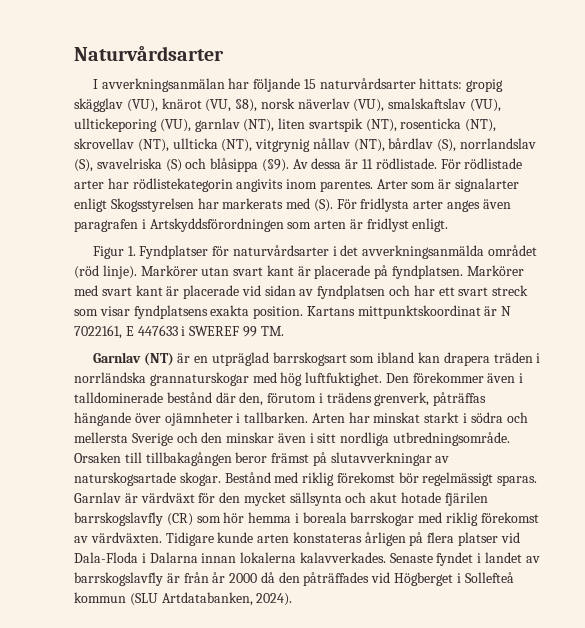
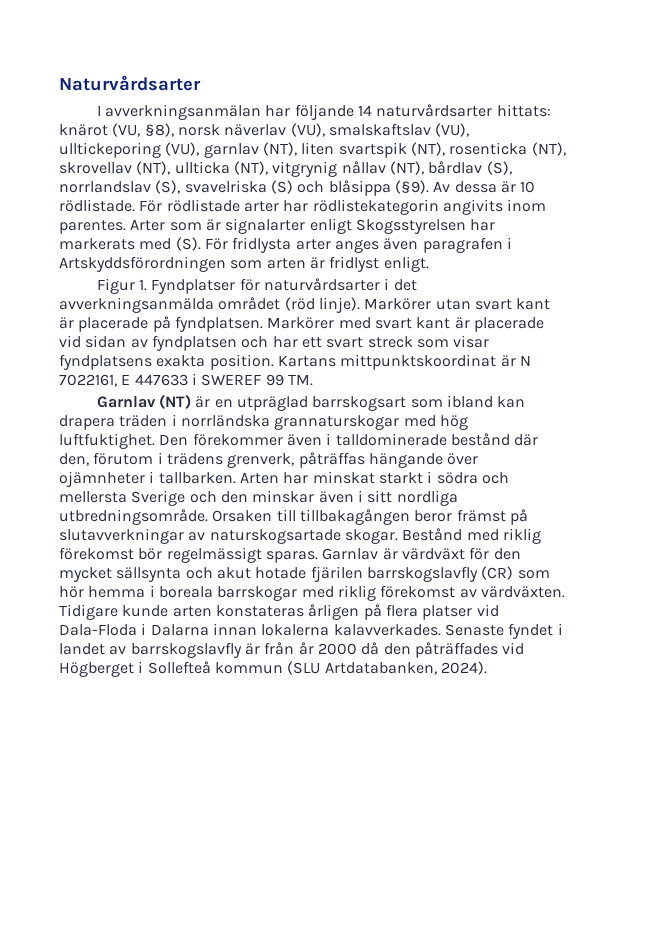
- I avverkningsanmälan har följande 15 naturvårdsarter hittats: gropig skägglav (VU), knärot (VU, §8), norsk näverlav (VU), smalskaftslav (VU), ulltickeporing (VU), garnlav (NT), liten svartspik (NT), rosenticka (NT), skrovellav (NT), ullticka (NT), vitgrynig nållav (NT), bårdlav (S), norrlandslav (S), svavelriska (S) och blåsippa (§9).
+ I avverkningsanmälan har följande 14 naturvårdsarter hittats: knärot (VU, §8), norsk näverlav (VU), smalskaftslav (VU), ulltickeporing (VU), garnlav (NT), liten svartspik (NT), rosenticka (NT), skrovellav (NT), ullticka (NT), vitgrynig nållav (NT), bårdlav (S), norrlandslav (S), svavelriska (S) och blåsippa (§9).
- Av dessa är 11 rödlistade.
+ Av dessa är 10 rödlistade.

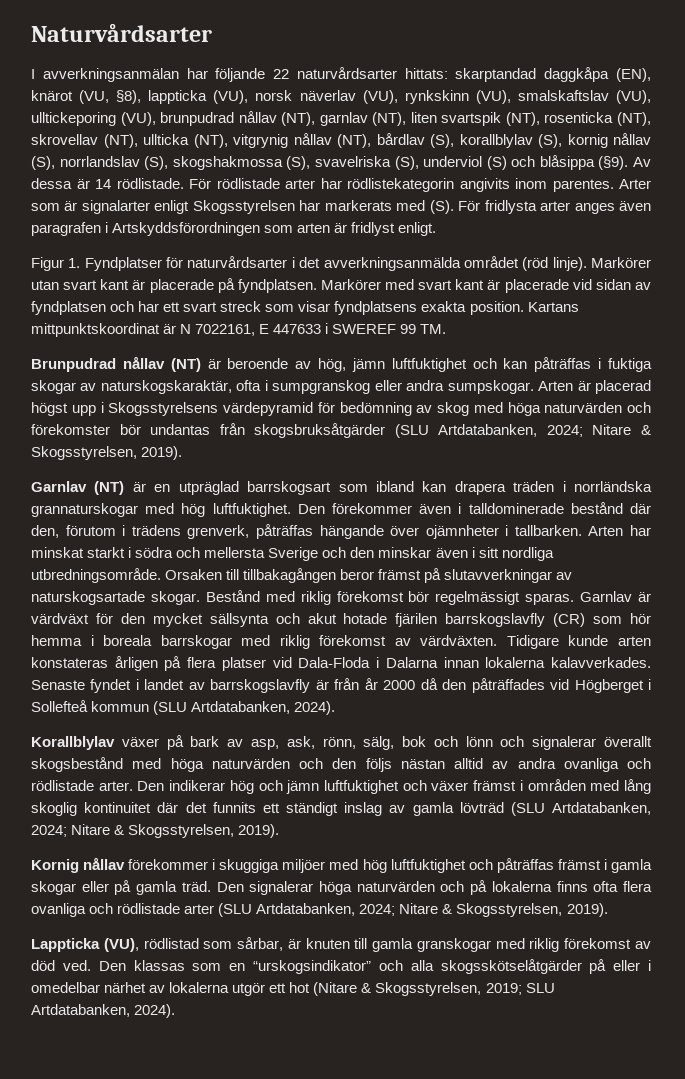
- I avverkningsanmälan har följande 14 naturvårdsarter hittats: knärot (VU, §8), norsk näverlav (VU), smalskaftslav (VU), ulltickeporing (VU), garnlav (NT), liten svartspik (NT), rosenticka (NT), skrovellav (NT), ullticka (NT), vitgrynig nållav (NT), bårdlav (S), norrlandslav (S), svavelriska (S) och blåsippa (§9).
+ I avverkningsanmälan har följande 22 naturvårdsarter hittats: skarptandad daggkåpa (EN), knärot (VU, §8), lappticka (VU), norsk näverlav (VU), rynkskinn (VU), smalskaftslav (VU), ulltickeporing (VU), brunpudrad nållav (NT), garnlav (NT), liten svartspik (NT), rosenticka (NT), skrovellav (NT), ullticka (NT), vitgrynig nållav (NT), bårdlav (S), korallblylav (S), kornig nållav (S), norrlandslav (S), skogshakmossa (S), svavelriska (S), underviol (S) och blåsippa (§9).
- Av dessa är 10 rödlistade.
+ Av dessa är 14 rödlistade.
+ Brunpudrad nållav (NT) är beroende av hög, jämn luftfuktighet och kan påträffas i fuktiga skogar av naturskogskaraktär, ofta i sumpgranskog eller andra sumpskogar. Arten är placerad högst upp i Skogsstyrelsens värdepyramid för bedömning av skog med höga naturvärden och förekomster bör undantas från skogsbruksåtgärder (SLU Artdatabanken, 2024; Nitare & Skogsstyrelsen, 2019).
+ Korallblylav växer på bark av asp, ask, rönn, sälg, bok och lönn och signalerar överallt skogsbestånd med höga naturvärden och den följs nästan alltid av andra ovanliga och rödlistade arter. Den indikerar hög och jämn luftfuktighet och växer främst i områden med lång skoglig kontinuitet där det funnits ett ständigt inslag av gamla lövträd (SLU Artdatabanken, 2024; Nitare & Skogsstyrelsen, 2019).
+ Kornig nållav förekommer i skuggiga miljöer med hög luftfuktighet och påträffas främst i gamla skogar eller på gamla träd. Den signalerar höga naturvärden och på lokalerna finns ofta flera ovanliga och rödlistade arter (SLU Artdatabanken, 2024; Nitare & Skogsstyrelsen, 2019).
+ Lappticka (VU), rödlistad som sårbar, är knuten till gamla granskogar med riklig förekomst av död ved. Den klassas som en “urskogsindikator” och alla skogsskötselåtgärder på eller i omedelbar närhet av lokalerna utgör ett hot (Nitare & Skogsstyrelsen, 2019; SLU Artdatabanken, 2024).

